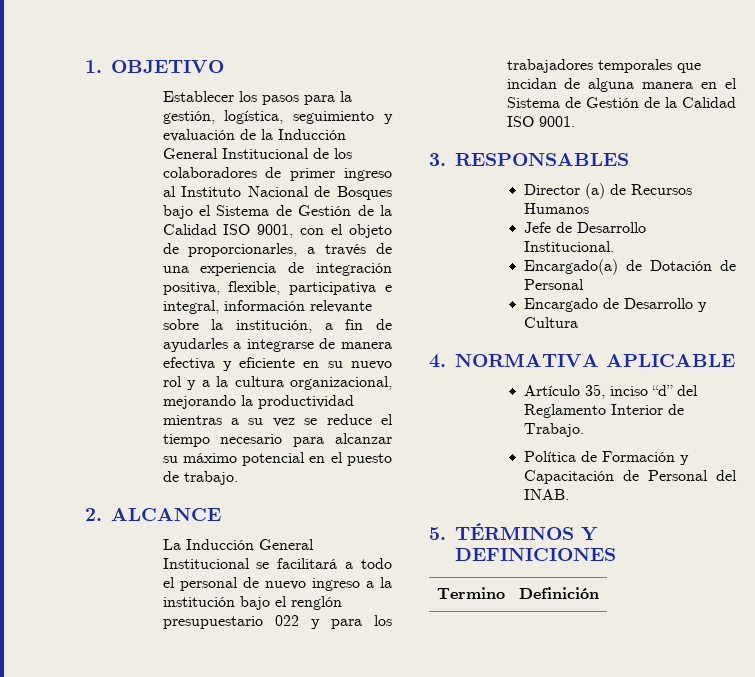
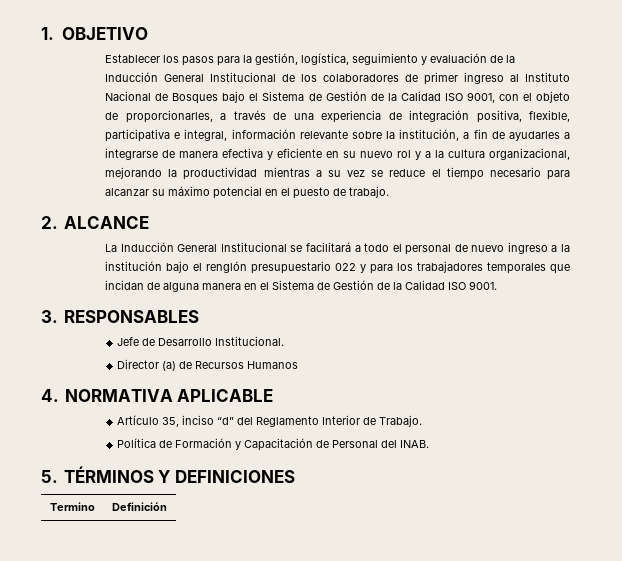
+ Jefe de Desarrollo Institucional.
- Jefe de Desarrollo Institucional.
- Encargado(a) de Dotación de Personal
- Encargado de Desarrollo y Cultura

